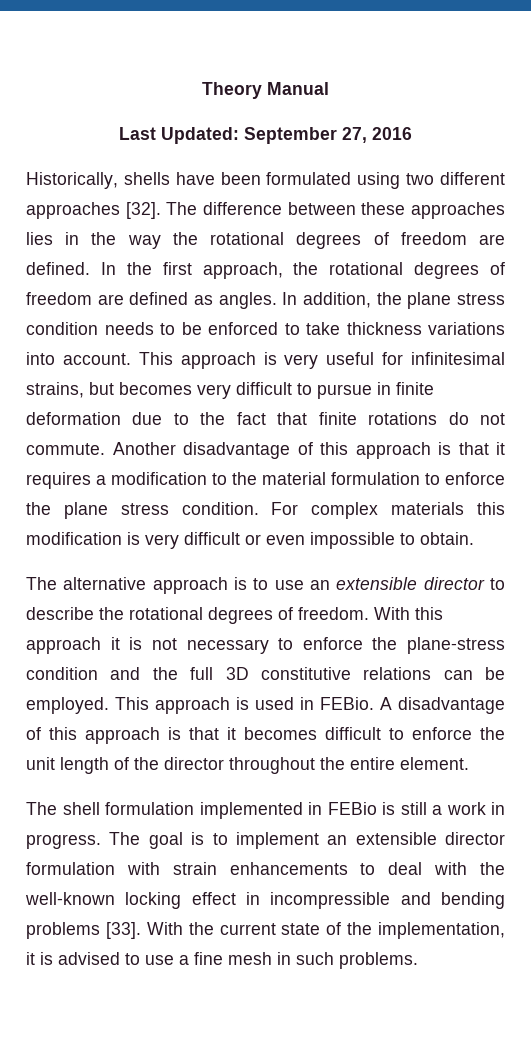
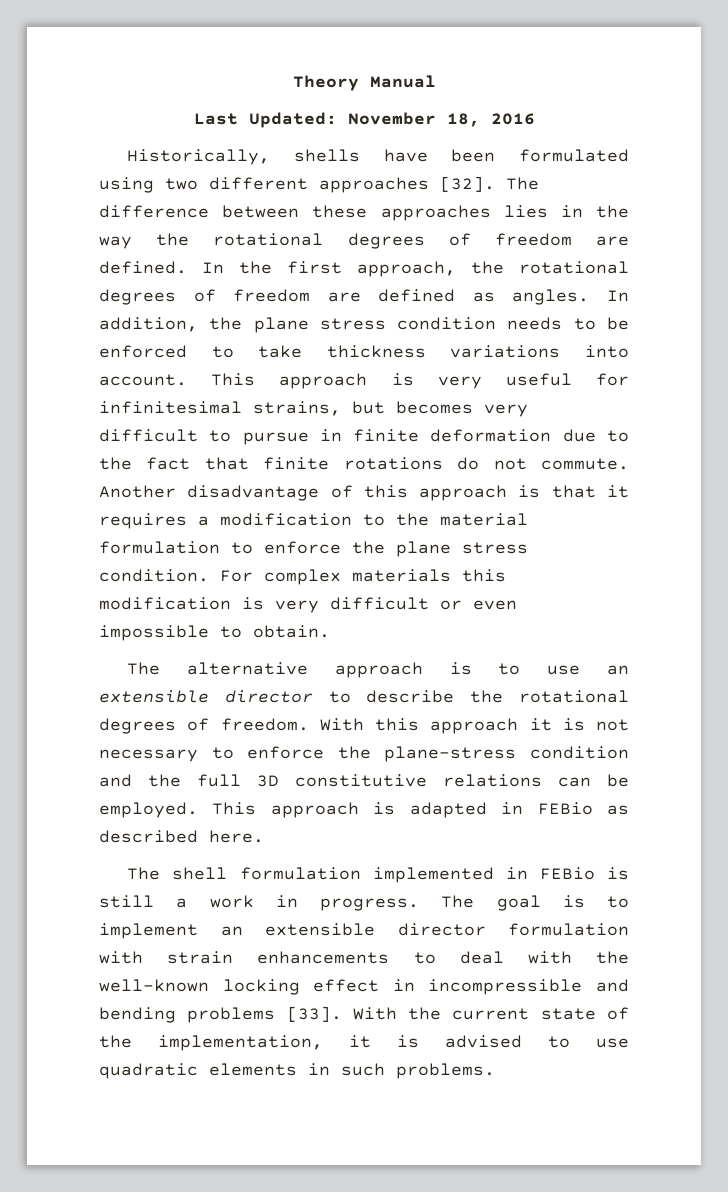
- Last Updated: September 27, 2016
+ Last Updated: November 18, 2016
- This approach is used in FEBio. A disadvantage of this approach is that it becomes difficult to enforce the unit length of the director throughout the entire element.
+ This approach is adapted in FEBio as described here.
- With the current state of the implementation, it is advised to use a fine mesh in such problems.
+ With the current state of the implementation, it is advised to use quadratic elements in such problems.

